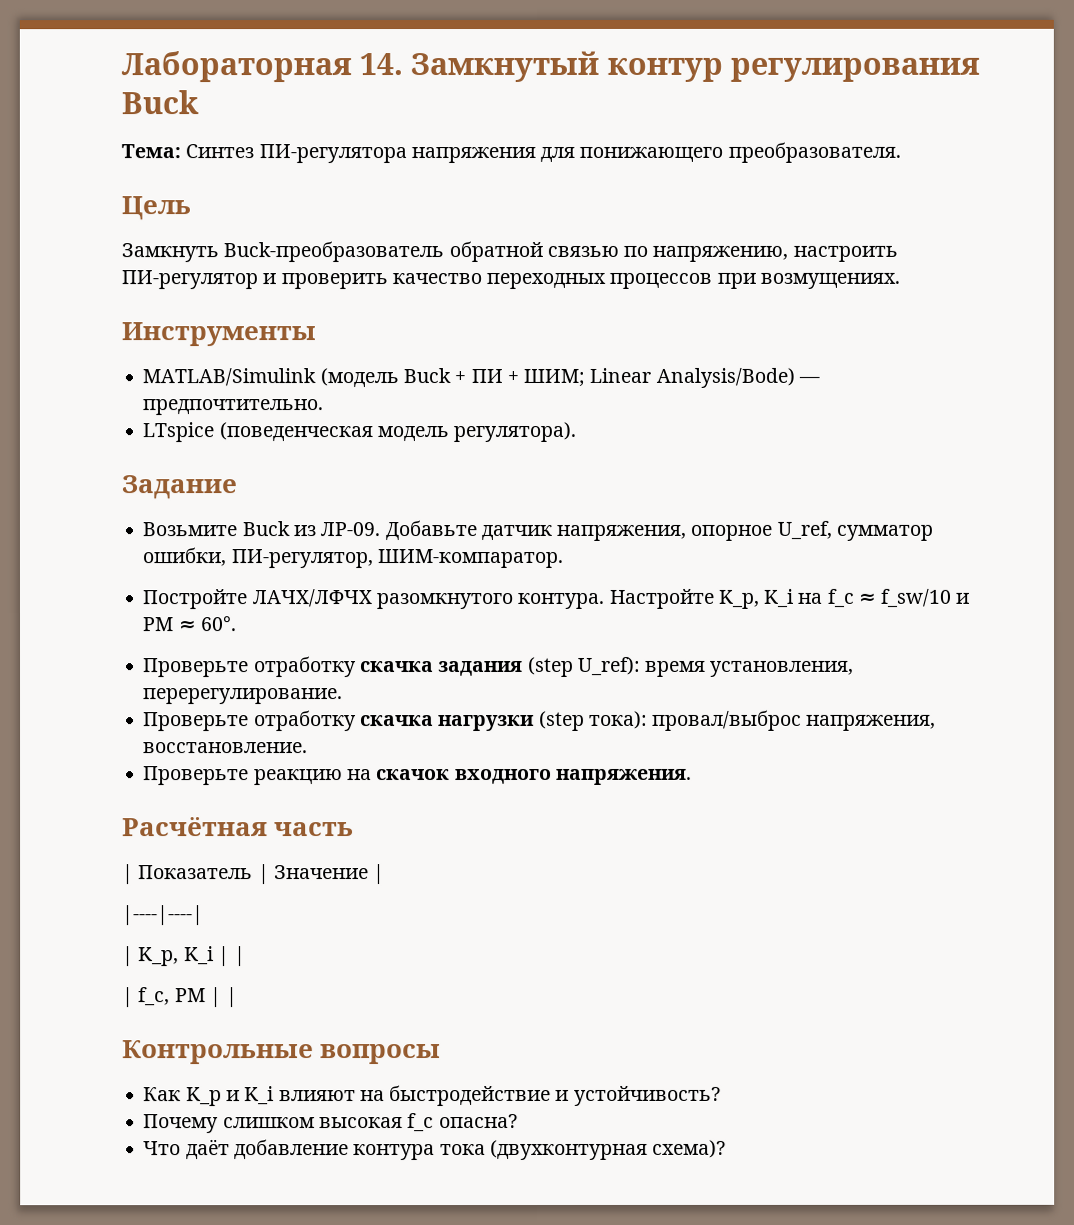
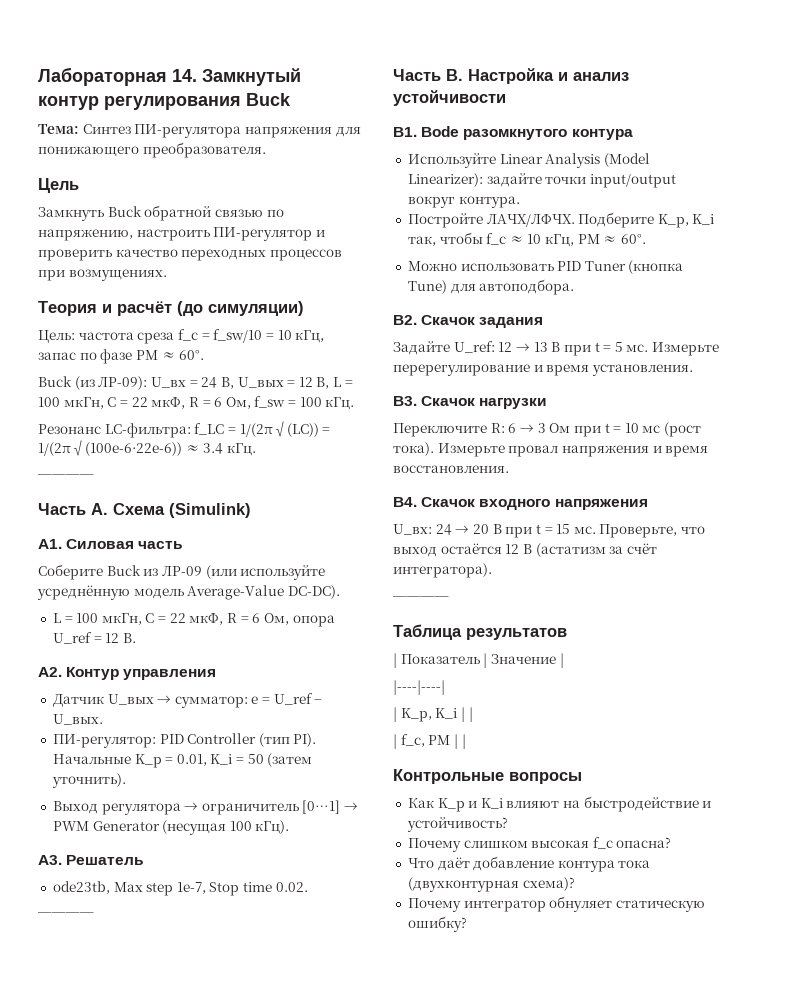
- Замкнуть Buck-преобразователь обратной связью по напряжению, настроить ПИ-регулятор и проверить качество переходных процессов при возмущениях.
+ Замкнуть Buck обратной связью по напряжению, настроить ПИ-регулятор и проверить качество переходных процессов при возмущениях.
- Инструменты
- MATLAB/Simulink (модель Buck + ПИ + ШИМ; Linear Analysis/Bode) — предпочтительно.
- LTspice (поведенческая модель регулятора).
- Задание
- Возьмите Buck из ЛР-09. Добавьте датчик напряжения, опорное U_ref, сумматор ошибки, ПИ-регулятор, ШИМ-компаратор.
- Постройте ЛАЧХ/ЛФЧХ разомкнутого контура. Настройте K_p, K_i на f_c ≈ f_sw/10 и PM ≈ 60°.
- Проверьте отработку скачка задания (step U_ref): время установления, перерегулирование.
- Проверьте отработку скачка нагрузки (step тока): провал/выброс напряжения, восстановление.
- Проверьте реакцию на скачок входного напряжения.
- Расчётная часть
+ Теория и расчёт (до симуляции)
+ Цель: частота среза f_c = f_sw/10 = 10 кГц, запас по фазе PM ≈ 60°.
+ Buck (из ЛР-09): U_вх = 24 В, U_вых = 12 В, L = 100 мкГн, C = 22 мкФ, R = 6 Ом, f_sw = 100 кГц.
+ Резонанс LC-фильтра: f_LC = 1/(2π√(LC)) = 1/(2π√(100e-6·22e-6)) ≈ 3.4 кГц.
+ ────
+ Часть A. Схема (Simulink)
+ A1. Силовая часть
+ Соберите Buck из ЛР-09 (или используйте усреднённую модель Average-Value DC-DC).
+ L = 100 мкГн, C = 22 мкФ, R = 6 Ом, опора U_ref = 12 В.
+ A2. Контур управления
+ Датчик U_вых → сумматор: e = U_ref − U_вых.
+ ПИ-регулятор: PID Controller (тип PI). Начальные K_p = 0.01, K_i = 50 (затем уточнить).
+ Выход регулятора → ограничитель [0…1] → PWM Generator (несущая 100 кГц).
+ A3. Решатель
+ ode23tb, Max step 1e-7, Stop time 0.02.
+ ────
+ Часть B. Настройка и анализ устойчивости
+ B1. Bode разомкнутого контура
+ Используйте Linear Analysis (Model Linearizer): задайте точки input/output вокруг контура.
+ Постройте ЛАЧХ/ЛФЧХ. Подберите K_p, K_i так, чтобы f_c ≈ 10 кГц, PM ≈ 60°.
+ Можно использовать PID Tuner (кнопка Tune) для автоподбора.
+ B2. Скачок задания
+ Задайте U_ref: 12 → 13 В при t = 5 мс. Измерьте перерегулирование и время установления.
+ B3. Скачок нагрузки
+ Переключите R: 6 → 3 Ом при t = 10 мс (рост тока). Измерьте провал напряжения и время восстановления.
+ B4. Скачок входного напряжения
+ U_вх: 24 → 20 В при t = 15 мс. Проверьте, что выход остаётся 12 В (астатизм за счёт интегратора).
+ ────
+ Таблица результатов
+ Почему интегратор обнуляет статическую ошибку?

